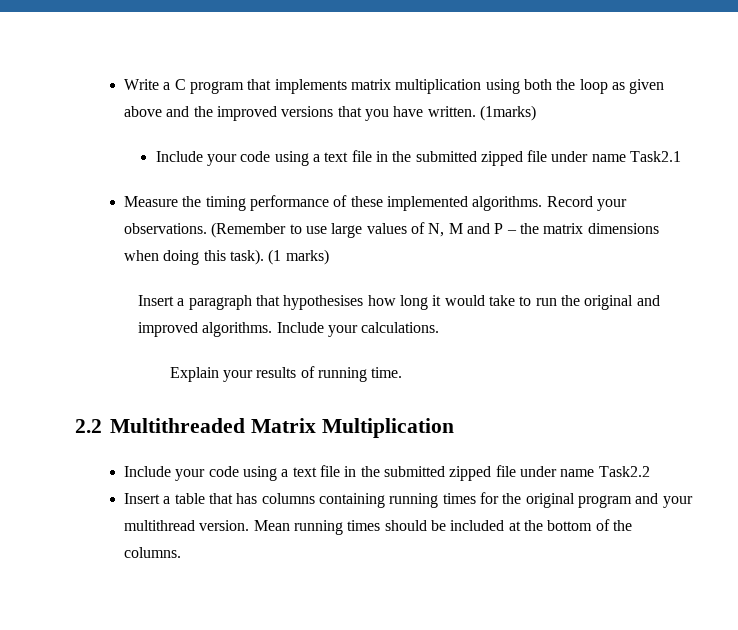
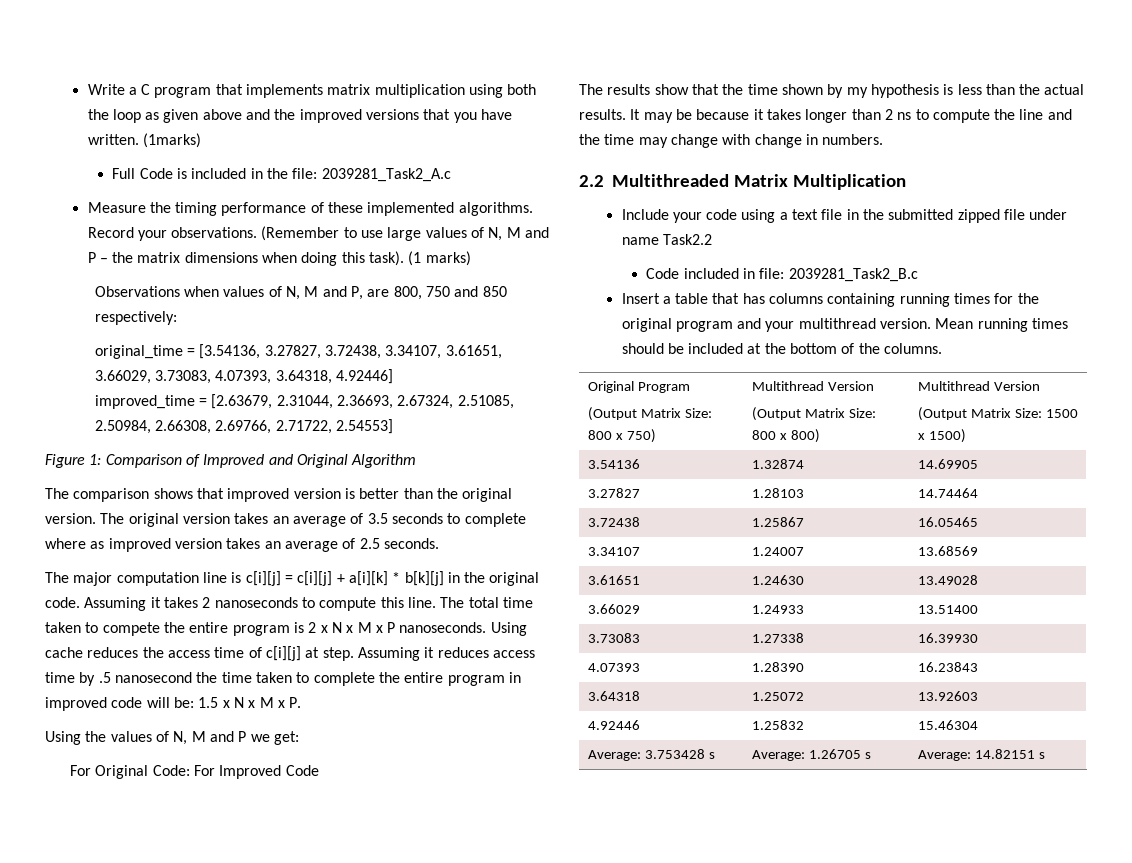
- Include your code using a text file in the submitted zipped file under name Task2.1
+ Full Code is included in the file: 2039281_Task2_A.c
- Insert a paragraph that hypothesises how long it would take to run the original and improved algorithms. Include your calculations.
- Explain your results of running time.
+ Observations when values of N, M and P, are 800, 750 and 850 respectively:
+ original_time = [3.54136, 3.27827, 3.72438, 3.34107, 3.61651, 3.66029, 3.73083, 4.07393, 3.64318, 4.92446]
+ improved_time = [2.63679, 2.31044, 2.36693, 2.67324, 2.51085, 2.50984, 2.66308, 2.69766, 2.71722, 2.54553]
+ Figure 1: Comparison of Improved and Original Algorithm
+ The comparison shows that improved version is better than the original version. The original version takes an average of 3.5 seconds to complete where as improved version takes an average of 2.5 seconds.
+ The major computation line is c[i][j] = c[i][j] + a[i][k] * b[k][j] in the original code. Assuming it takes 2 nanoseconds to compute this line. The total time taken to compete the entire program is 2 x N x M x P nanoseconds. Using cache reduces the access time of c[i][j] at step. Assuming it reduces access time by .5 nanosecond the time taken to complete the entire program in improved code will be: 1.5 x N x M x P.
+ Using the values of N, M and P we get:
+ For Original Code: For Improved Code
+ The results show that the time shown by my hypothesis is less than the actual results. It may be because it takes longer than 2 ns to compute the line and the time may change with change in numbers.
+ Code included in file: 2039281_Task2_B.c
+ Original Program
+ (Output Matrix Size: 800 x 750) | Multithread Version
+ (Output Matrix Size: 800 x 800) | Multithread Version
+ (Output Matrix Size: 1500 x 1500)
+ 3.54136 | 1.32874 | 14.69905
+ 3.27827 | 1.28103 | 14.74464
+ 3.72438 | 1.25867 | 16.05465
+ 3.34107 | 1.24007 | 13.68569
+ 3.61651 | 1.24630 | 13.49028
+ 3.66029 | 1.24933 | 13.51400
+ 3.73083 | 1.27338 | 16.39930
+ 4.07393 | 1.28390 | 16.23843
+ 3.64318 | 1.25072 | 13.92603
+ 4.92446 | 1.25832 | 15.46304
+ Average: 3.753428 s | Average: 1.26705 s | Average: 14.82151 s

